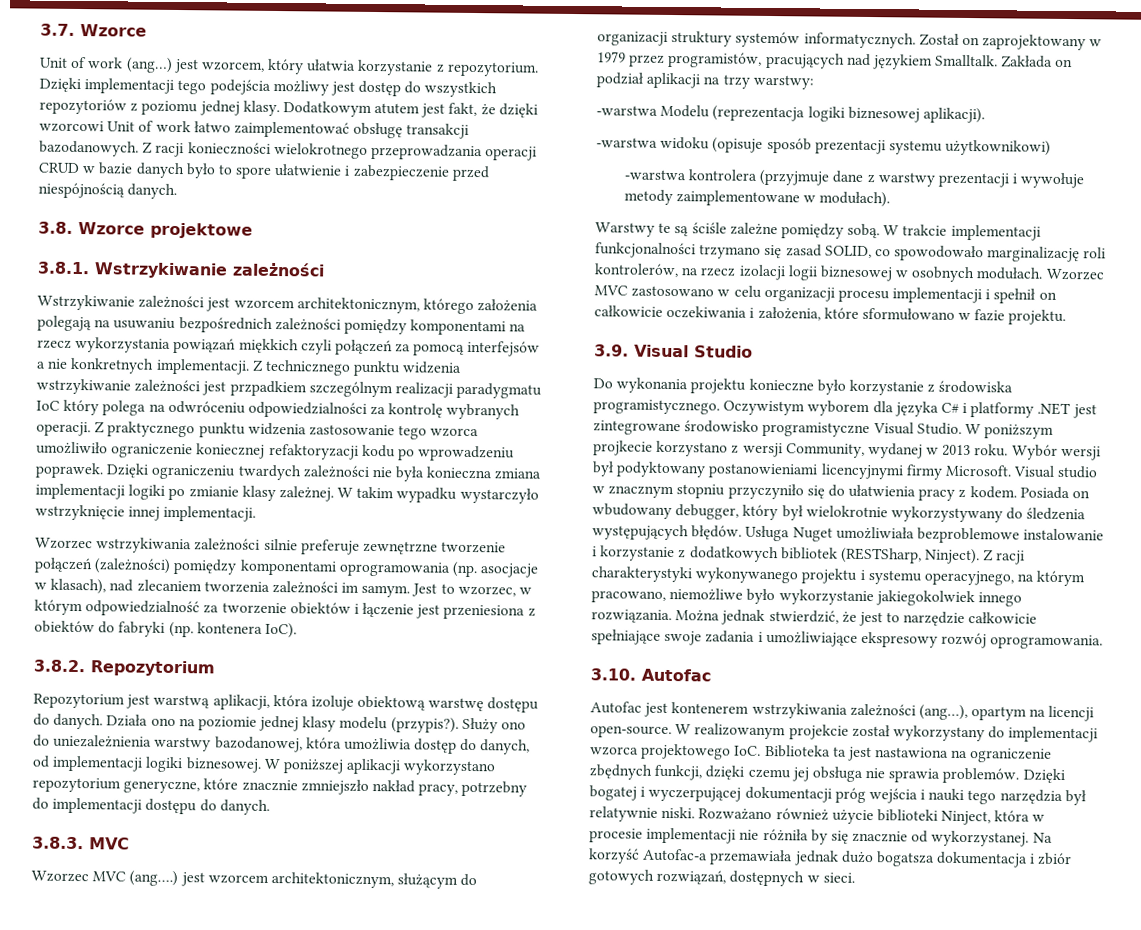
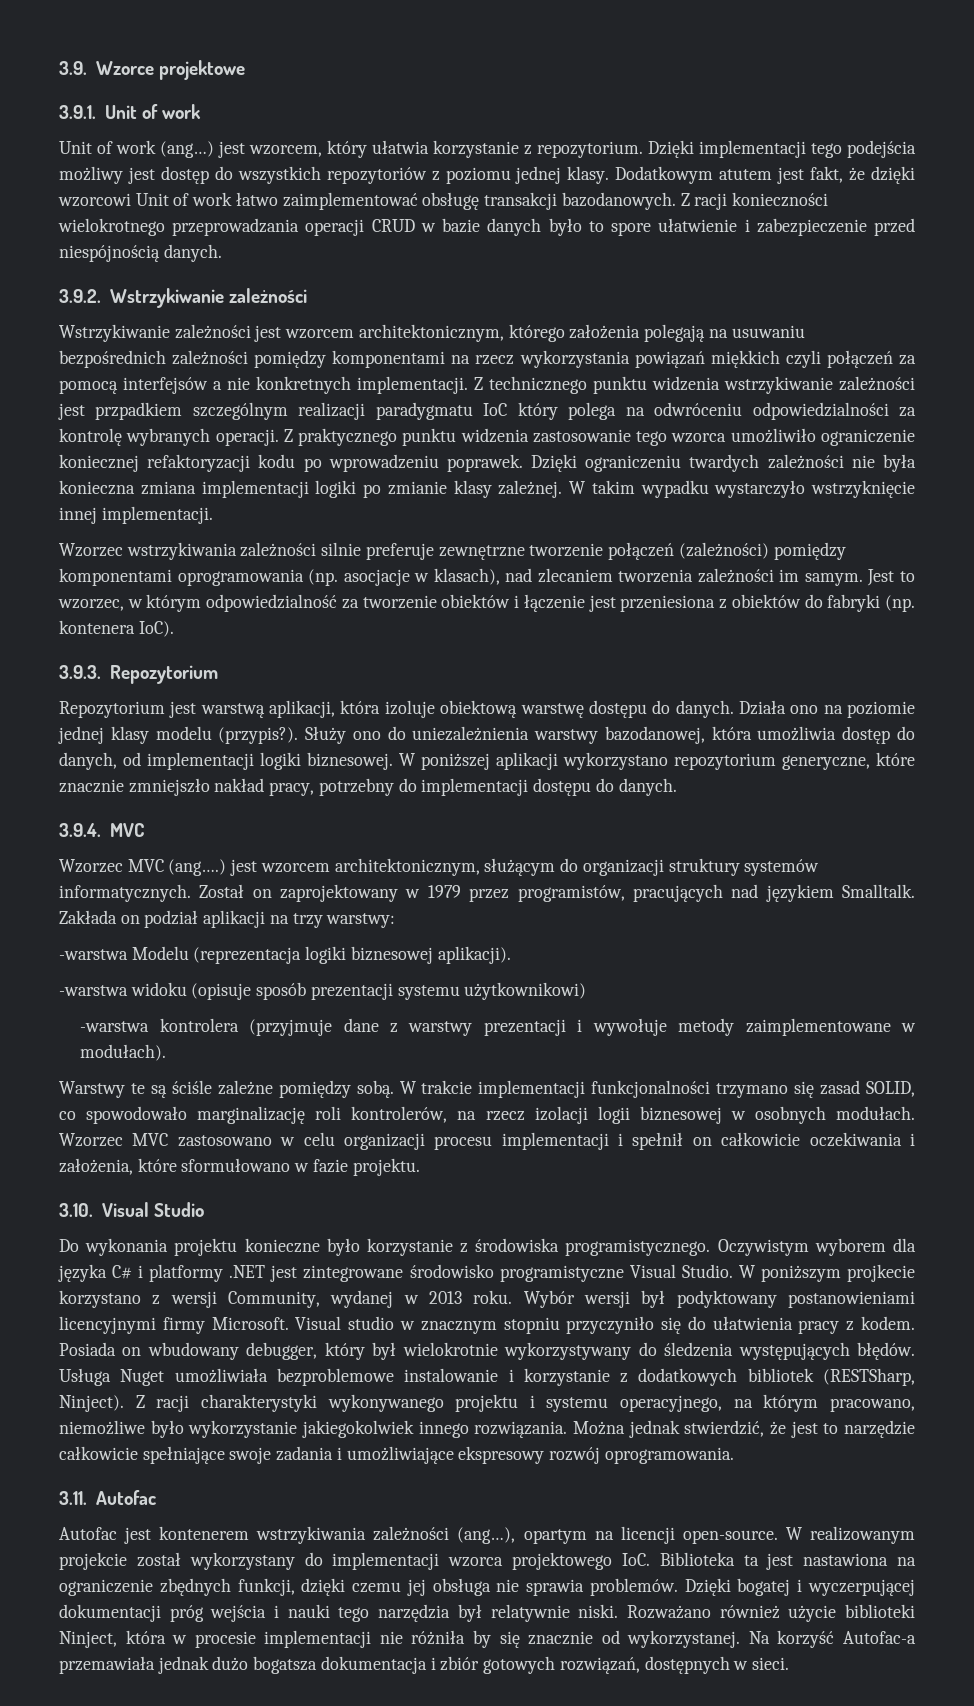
- 3.7. Wzorce
+ 3.9. Wzorce projektowe
+ 3.9.1. Unit of work
- 3.8. Wzorce projektowe
- 3.8.1. Wstrzykiwanie zależności
+ 3.9.2. Wstrzykiwanie zależności
- 3.8.2. Repozytorium
+ 3.9.3. Repozytorium
- 3.8.3. MVC
+ 3.9.4. MVC
- 3.9. Visual Studio
+ 3.10. Visual Studio
- 3.10. Autofac
+ 3.11. Autofac

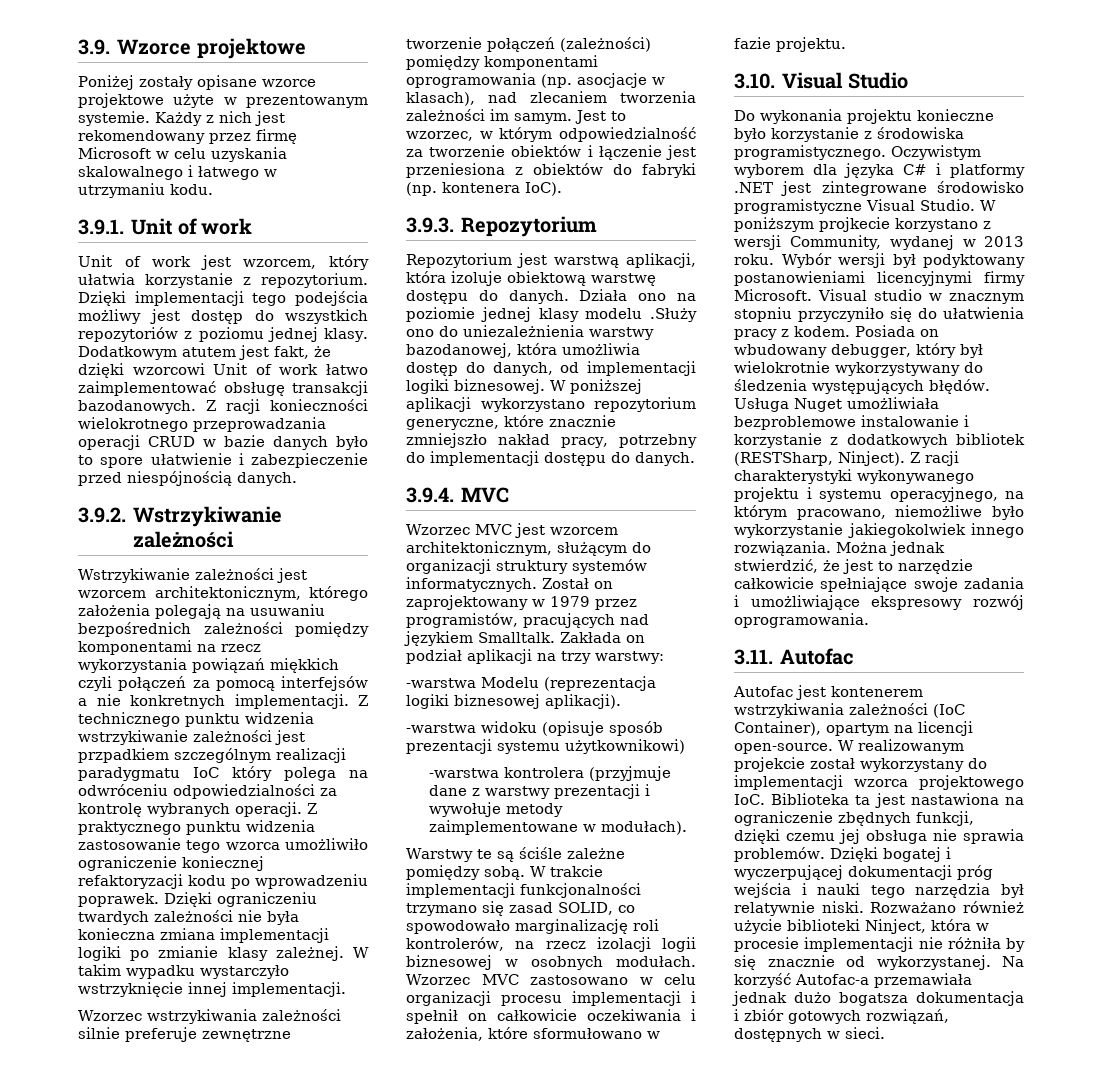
+ Poniżej zostały opisane wzorce projektowe użyte w prezentowanym systemie. Każdy z nich jest rekomendowany przez firmę Microsoft w celu uzyskania skalowalnego i łatwego w utrzymaniu kodu.
- Unit of work (ang…) jest wzorcem, który ułatwia korzystanie z repozytorium.
+ Unit of work jest wzorcem, który ułatwia korzystanie z repozytorium.
- Działa ono na poziomie jednej klasy modelu (przypis?). Służy ono do uniezależnienia warstwy bazodanowej, która umożliwia dostęp do danych, od implementacji logiki biznesowej.
+ Działa ono na poziomie jednej klasy modelu .Służy ono do uniezależnienia warstwy bazodanowej, która umożliwia dostęp do danych, od implementacji logiki biznesowej.
- Wzorzec MVC (ang….) jest wzorcem architektonicznym, służącym do organizacji struktury systemów informatycznych.
+ Wzorzec MVC jest wzorcem architektonicznym, służącym do organizacji struktury systemów informatycznych.
- Autofac jest kontenerem wstrzykiwania zależności (ang…), opartym na licencji open-source.
+ Autofac jest kontenerem wstrzykiwania zależności (IoC Container), opartym na licencji open-source.

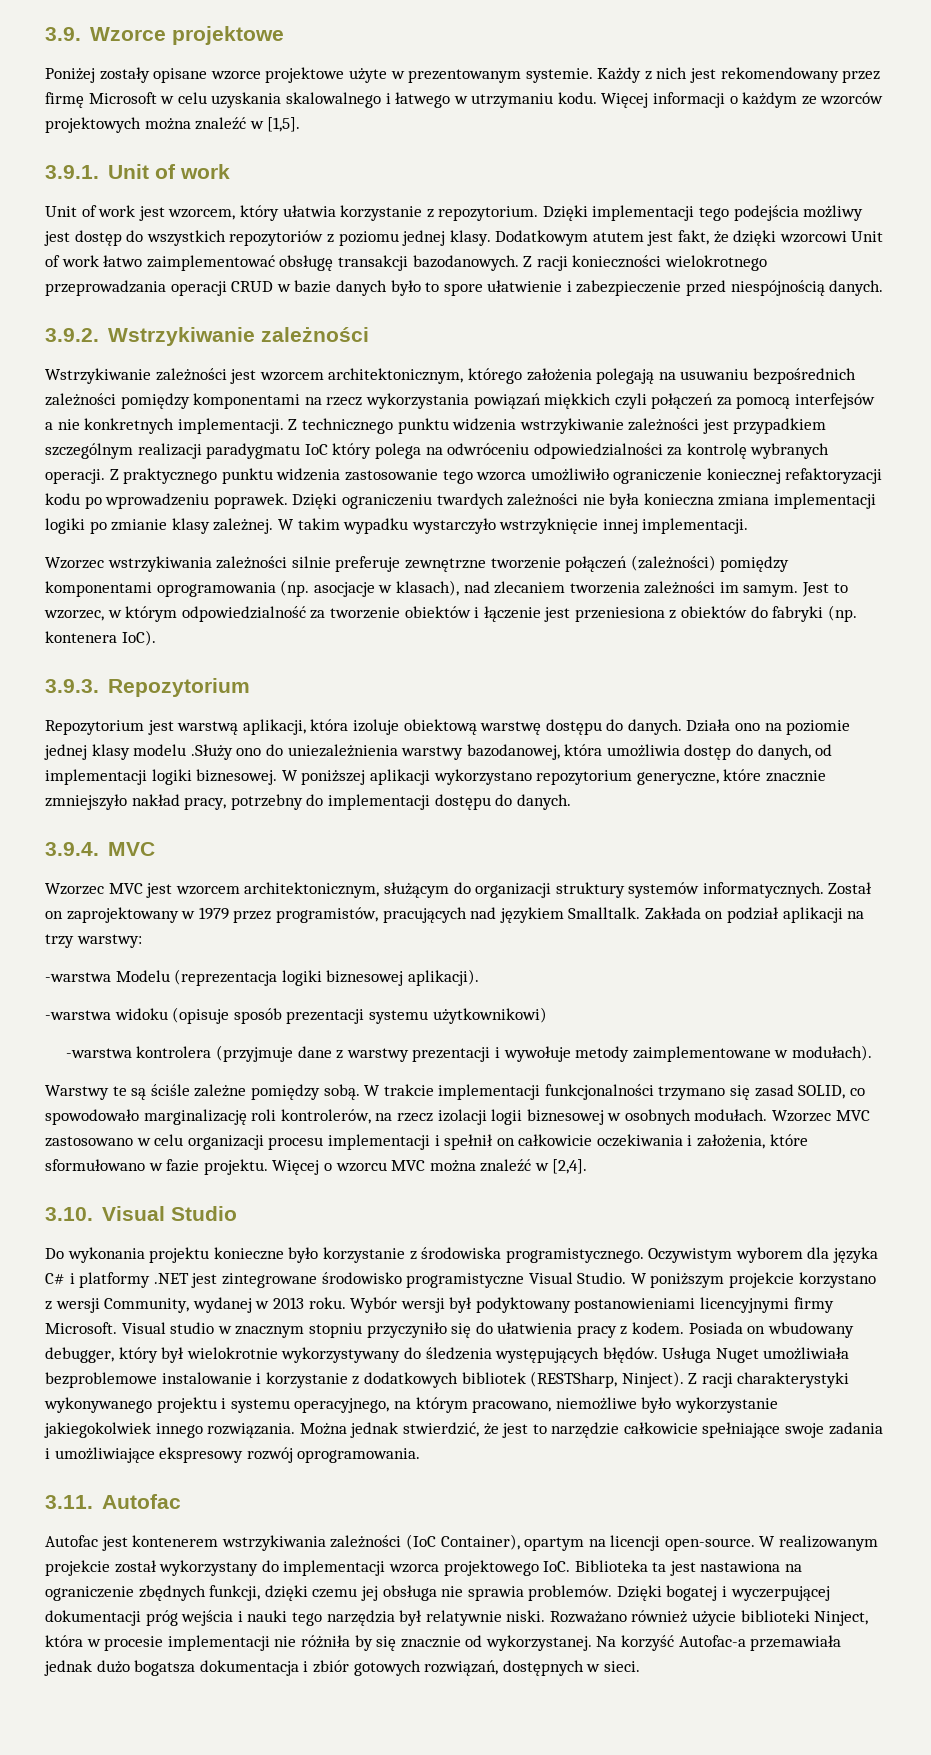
+ Więcej informacji o każdym ze wzorców projektowych można znaleźć w [1,5].
- Z technicznego punktu widzenia wstrzykiwanie zależności jest przpadkiem szczególnym realizacji paradygmatu IoC który polega na odwróceniu odpowiedzialności za kontrolę wybranych operacji.
+ Z technicznego punktu widzenia wstrzykiwanie zależności jest przypadkiem szczególnym realizacji paradygmatu IoC który polega na odwróceniu odpowiedzialności za kontrolę wybranych operacji.
- W poniższej aplikacji wykorzystano repozytorium generyczne, które znacznie zmniejszło nakład pracy, potrzebny do implementacji dostępu do danych.
+ W poniższej aplikacji wykorzystano repozytorium generyczne, które znacznie zmniejszyło nakład pracy, potrzebny do implementacji dostępu do danych.
+ Więcej o wzorcu MVC można znaleźć w [2,4].
- W poniższym projkecie korzystano z wersji Community, wydanej w 2013 roku.
+ W poniższym projekcie korzystano z wersji Community, wydanej w 2013 roku.

